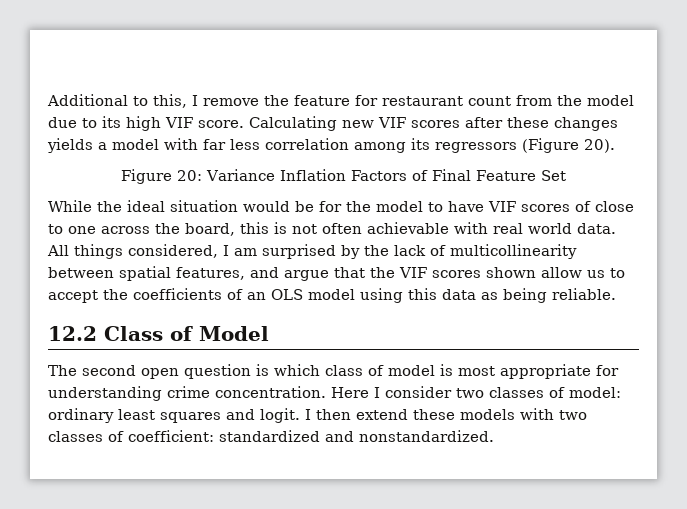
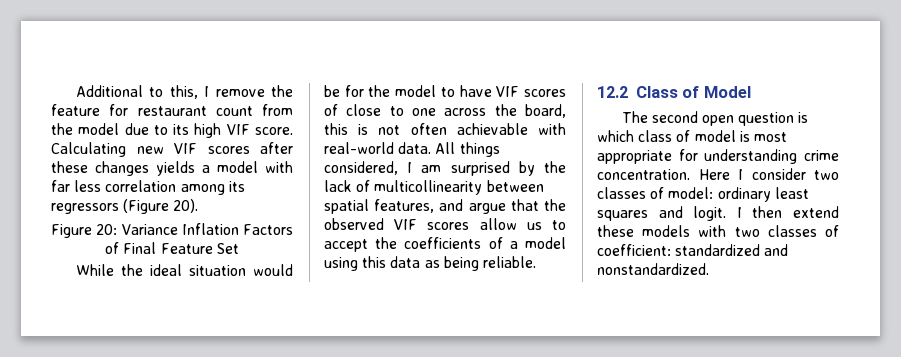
- While the ideal situation would be for the model to have VIF scores of close to one across the board, this is not often achievable with real world data.
+ While the ideal situation would be for the model to have VIF scores of close to one across the board, this is not often achievable with real-world data.
- All things considered, I am surprised by the lack of multicollinearity between spatial features, and argue that the VIF scores shown allow us to accept the coefficients of an OLS model using this data as being reliable.
+ All things considered, I am surprised by the lack of multicollinearity between spatial features, and argue that the observed VIF scores allow us to accept the coefficients of a model using this data as being reliable.

